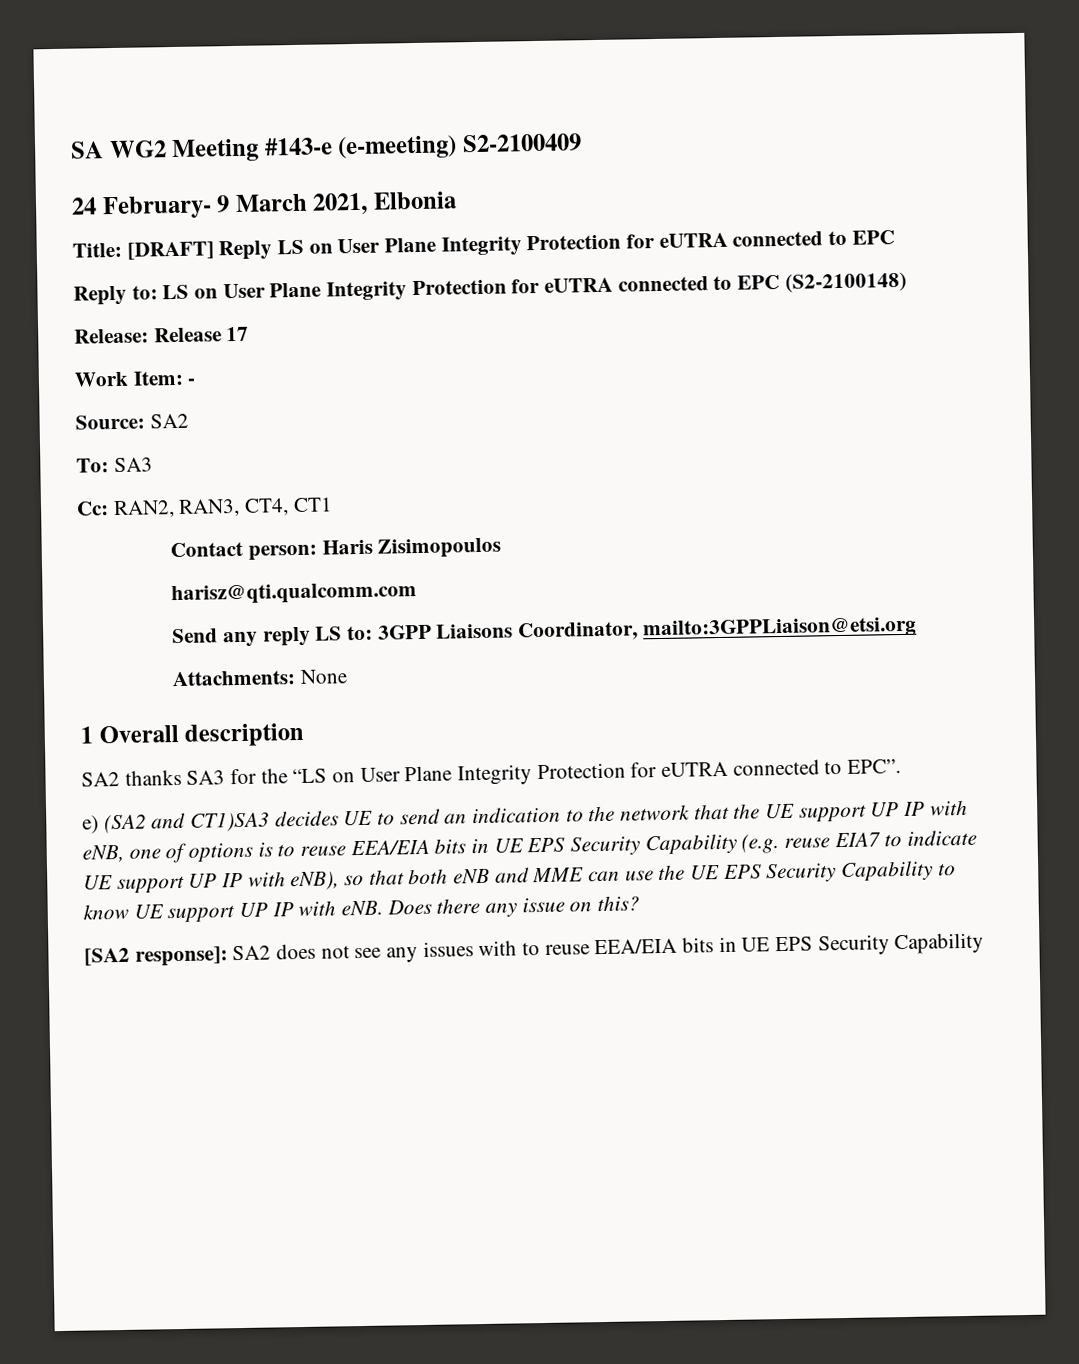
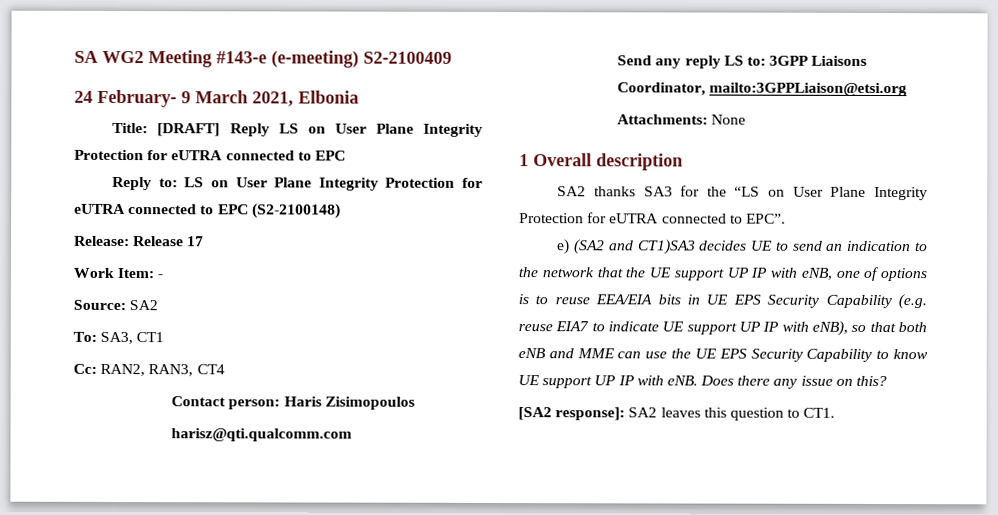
- To: SA3
+ To: SA3, CT1
- Cc: RAN2, RAN3, CT4, CT1
+ Cc: RAN2, RAN3, CT4
- [SA2 response]: SA2 does not see any issues with to reuse EEA/EIA bits in UE EPS Security Capability
+ [SA2 response]: SA2 leaves this question to CT1.

